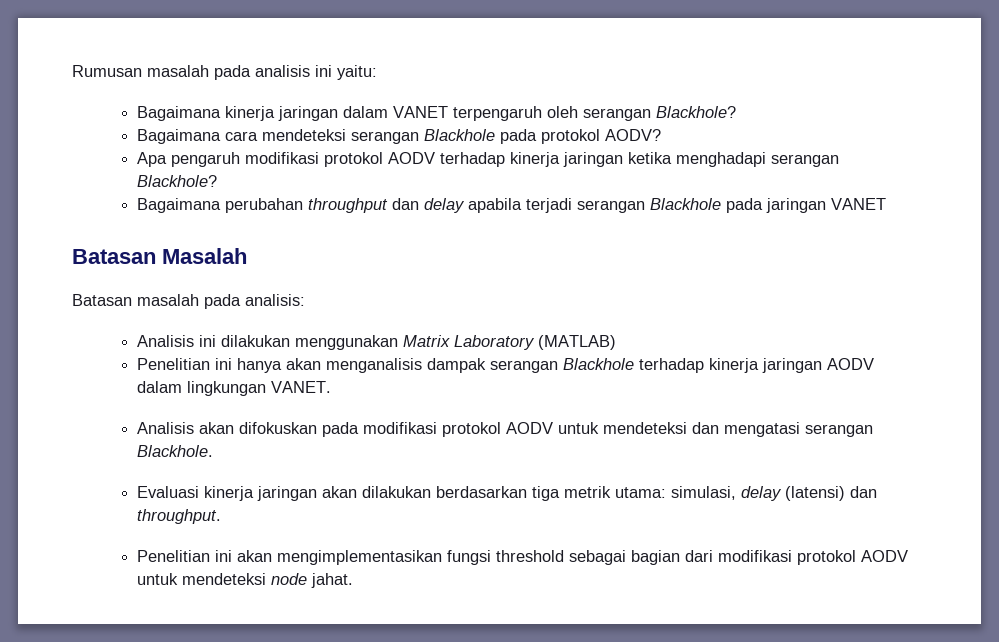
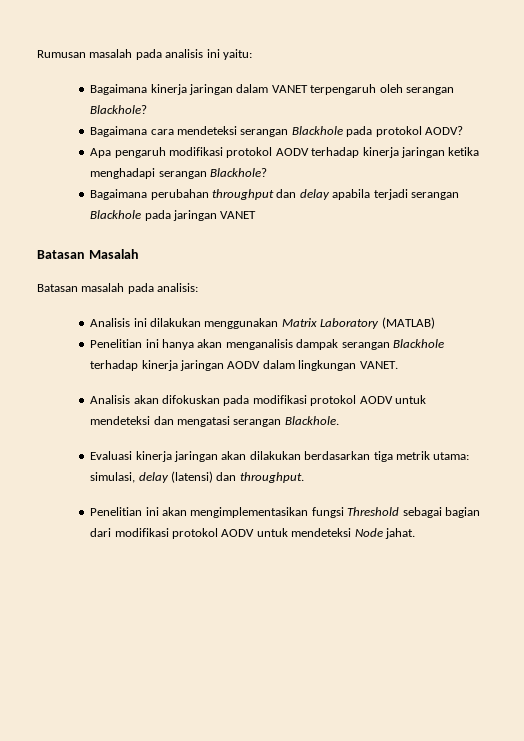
- Penelitian ini akan mengimplementasikan fungsi threshold sebagai bagian dari modifikasi protokol AODV untuk mendeteksi node jahat.
+ Penelitian ini akan mengimplementasikan fungsi Threshold sebagai bagian dari modifikasi protokol AODV untuk mendeteksi Node jahat.

